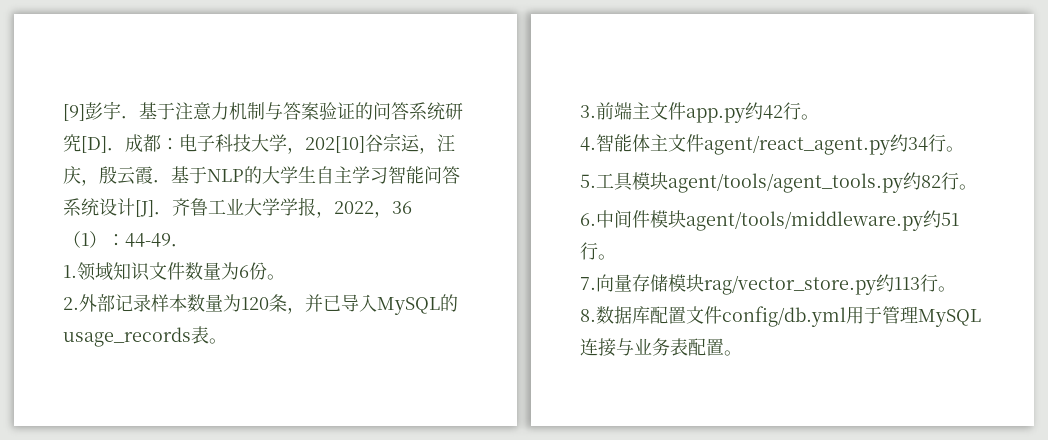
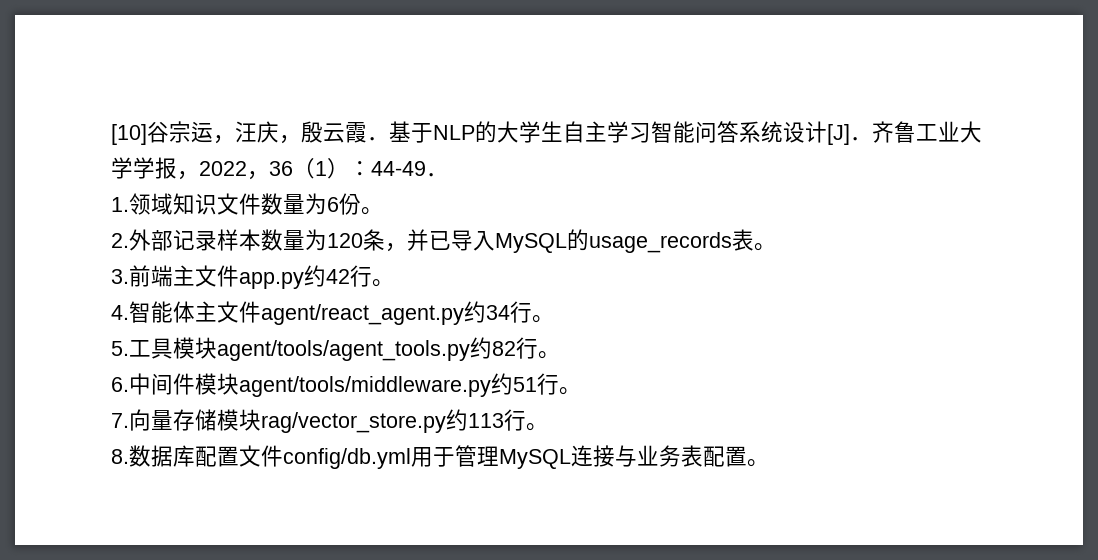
- [9]彭宇．基于注意力机制与答案验证的问答系统研究[D]．成都：电子科技大学，202[10]谷宗运，汪庆，殷云霞．基于NLP的大学生自主学习智能问答系统设计[J]．齐鲁工业大学学报，2022，36（1）：44-49．
+ [10]谷宗运，汪庆，殷云霞．基于NLP的大学生自主学习智能问答系统设计[J]．齐鲁工业大学学报，2022，36（1）：44-49．

